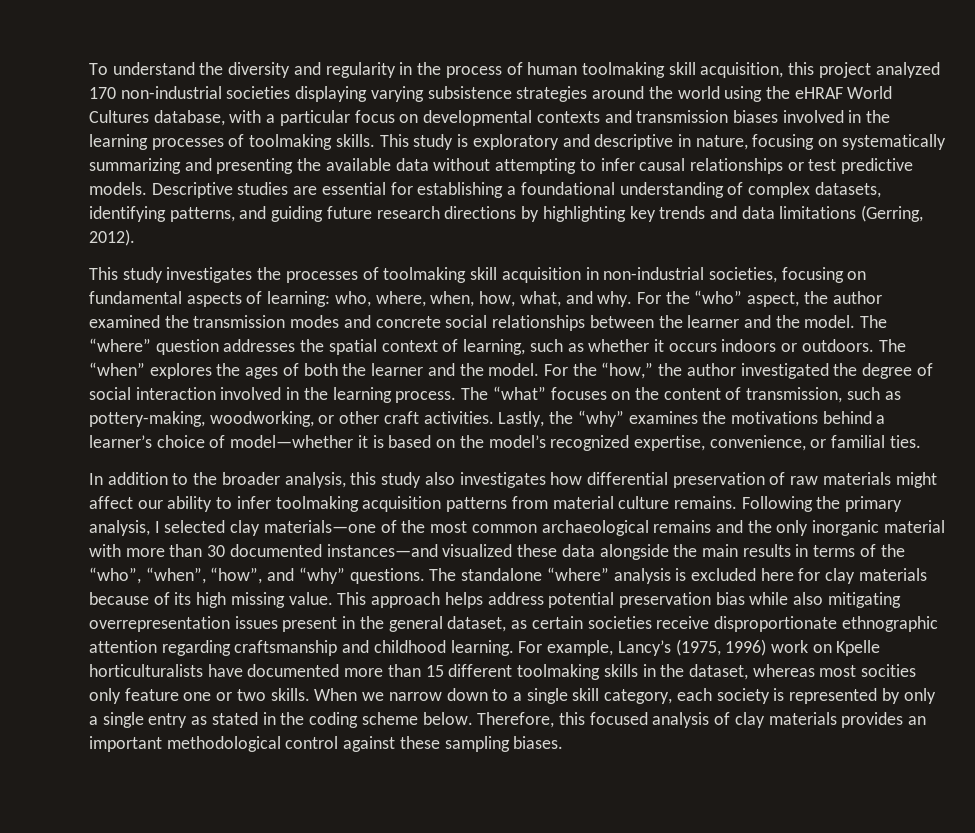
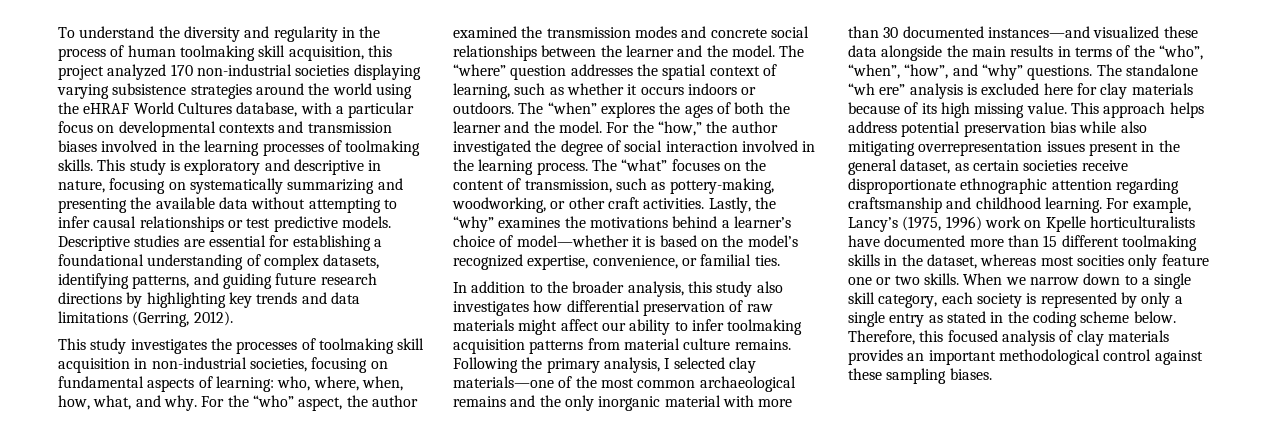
- The standalone “where” analysis is excluded here for clay materials because of its high missing value.
+ The standalone “wh ere” analysis is excluded here for clay materials because of its high missing value.

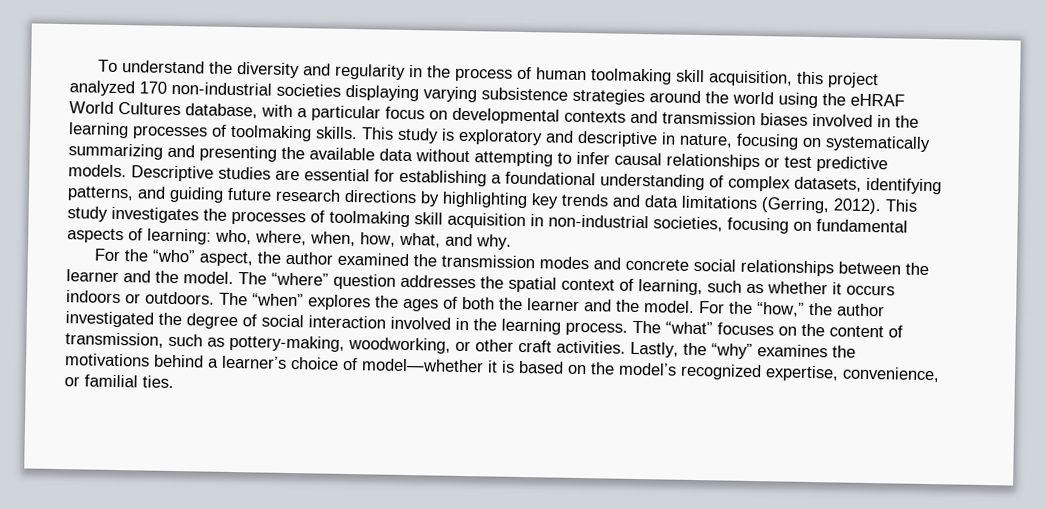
- Descriptive studies are essential for establishing a foundational understanding of complex datasets, identifying patterns, and guiding future research directions by highlighting key trends and data limitations (Gerring, 2012).
- This study investigates the processes of toolmaking skill acquisition in non-industrial societies, focusing on fundamental aspects of learning:
+ Descriptive studies are essential for establishing a foundational understanding of complex datasets, identifying patterns, and guiding future research directions by highlighting key trends and data limitations (Gerring, 2012). This study investigates the processes of toolmaking skill acquisition in non-industrial societies, focusing on fundamental aspects of learning:
- who, where, when, how, what, and why. For the “who” aspect, the author examined the transmission modes and concrete social relationships between the learner and the model.
+ who, where, when, how, what, and why.
+ For the “who” aspect, the author examined the transmission modes and concrete social relationships between the learner and the model.
- In addition to the broader analysis, this study also investigates how differential preservation of raw materials might affect our ability to infer toolmaking acquisition patterns from material culture remains. Following the primary analysis, I selected clay materials—one of the most common archaeological remains and the only inorganic material with more than 30 documented instances—and visualized these data alongside the main results in terms of the “who”, “when”, “how”, and “why” questions. The standalone “wh ere” analysis is excluded here for clay materials because of its high missing value. This approach helps address potential preservation bias while also mitigating overrepresentation issues present in the general dataset, as certain societies receive disproportionate ethnographic attention regarding craftsmanship and childhood learning. For example, Lancy’s (1975, 1996) work on Kpelle horticulturalists have documented more than 15 different toolmaking skills in the dataset, whereas most socities only feature one or two skills. When we narrow down to a single skill category, each society is represented by only a single entry as stated in the coding scheme below. Therefore, this focused analysis of clay materials provides an important methodological control against these sampling biases.

